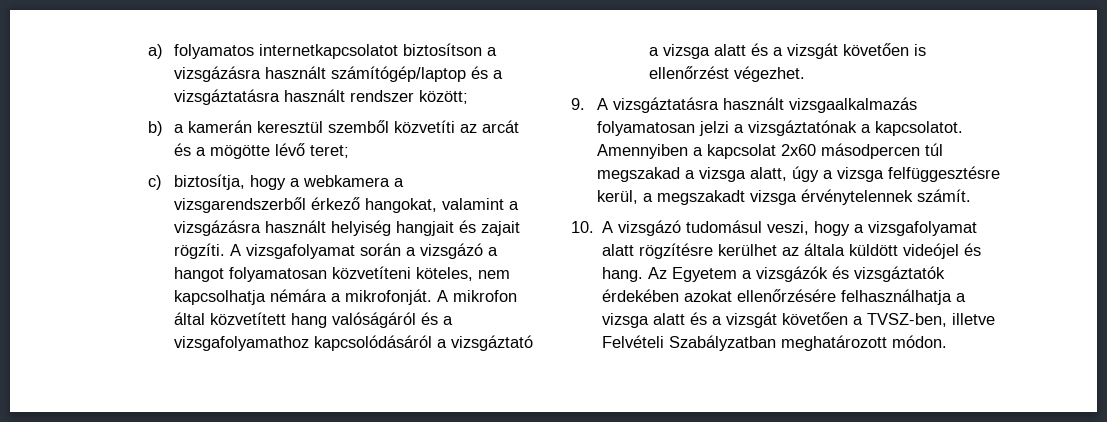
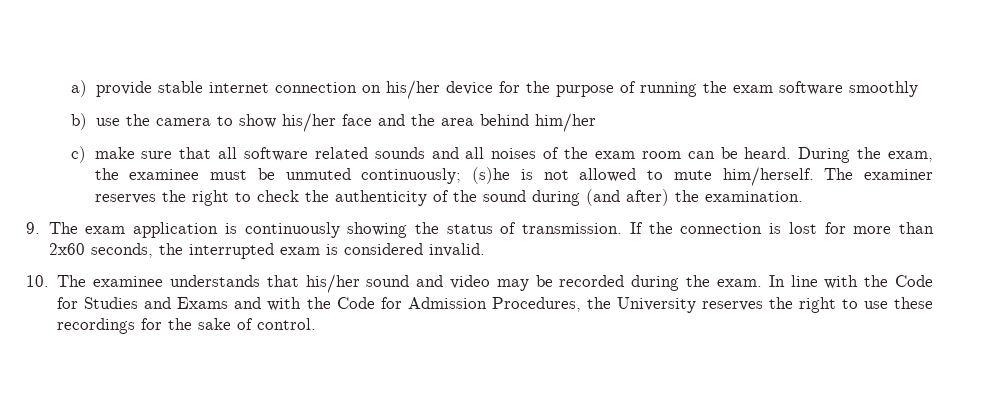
- a) folyamatos internetkapcsolatot biztosítson a vizsgázásra használt számítógép/laptop és a vizsgáztatásra használt rendszer között;
- b) a kamerán keresztül szemből közvetíti az arcát és a mögötte lévő teret;
- c) biztosítja, hogy a webkamera a vizsgarendszerből érkező hangokat, valamint a vizsgázásra használt helyiség hangjait és zajait rögzíti. A vizsgafolyamat során a vizsgázó a hangot folyamatosan közvetíteni köteles, nem kapcsolhatja némára a mikrofonját. A mikrofon által közvetített hang valóságáról és a vizsgafolyamathoz kapcsolódásáról a vizsgáztató a vizsga alatt és a vizsgát követően is ellenőrzést végezhet.
- 9. A vizsgáztatásra használt vizsgaalkalmazás folyamatosan jelzi a vizsgáztatónak a kapcsolatot. Amennyiben a kapcsolat 2x60 másodpercen túl megszakad a vizsga alatt, úgy a vizsga felfüggesztésre kerül, a megszakadt vizsga érvénytelennek számít.
- 10. A vizsgázó tudomásul veszi, hogy a vizsgafolyamat alatt rögzítésre kerülhet az általa küldött videójel és hang. Az Egyetem a vizsgázók és vizsgáztatók érdekében azokat ellenőrzésére felhasználhatja a vizsga alatt és a vizsgát követően a TVSZ-ben, illetve Felvételi Szabályzatban meghatározott módon.
+ a) provide stable internet connection on his/her device for the purpose of running the exam software smoothly
+ b) use the camera to show his/her face and the area behind him/her
+ c) make sure that all software related sounds and all noises of the exam room can be heard. During the exam, the examinee must be unmuted continuously; (s)he is not allowed to mute him/herself. The examiner reserves the right to check the authenticity of the sound during (and after) the examination.
+ 9. The exam application is continuously showing the status of transmission. If the connection is lost for more than 2x60 seconds, the interrupted exam is considered invalid.
+ 10. The examinee understands that his/her sound and video may be recorded during the exam. In line with the Code for Studies and Exams and with the Code for Admission Procedures, the University reserves the right to use these recordings for the sake of control.

